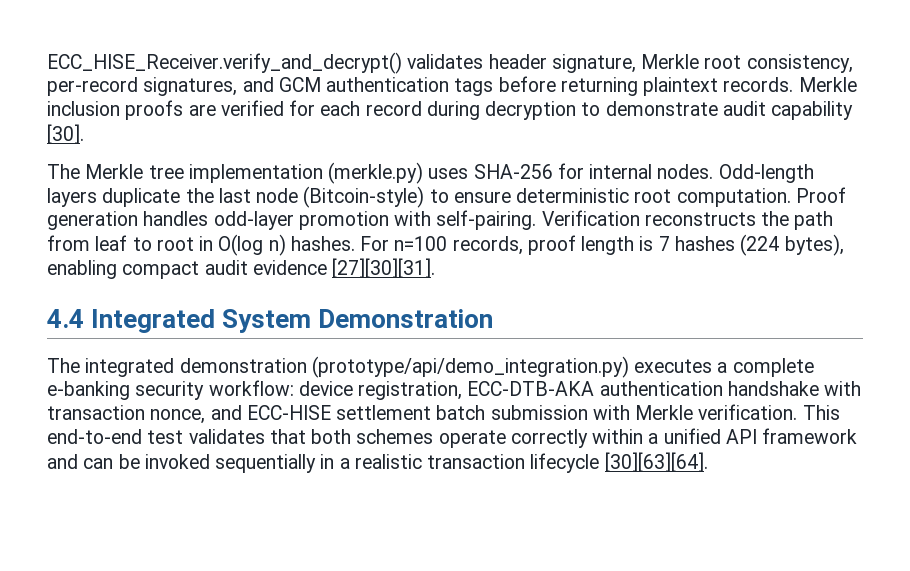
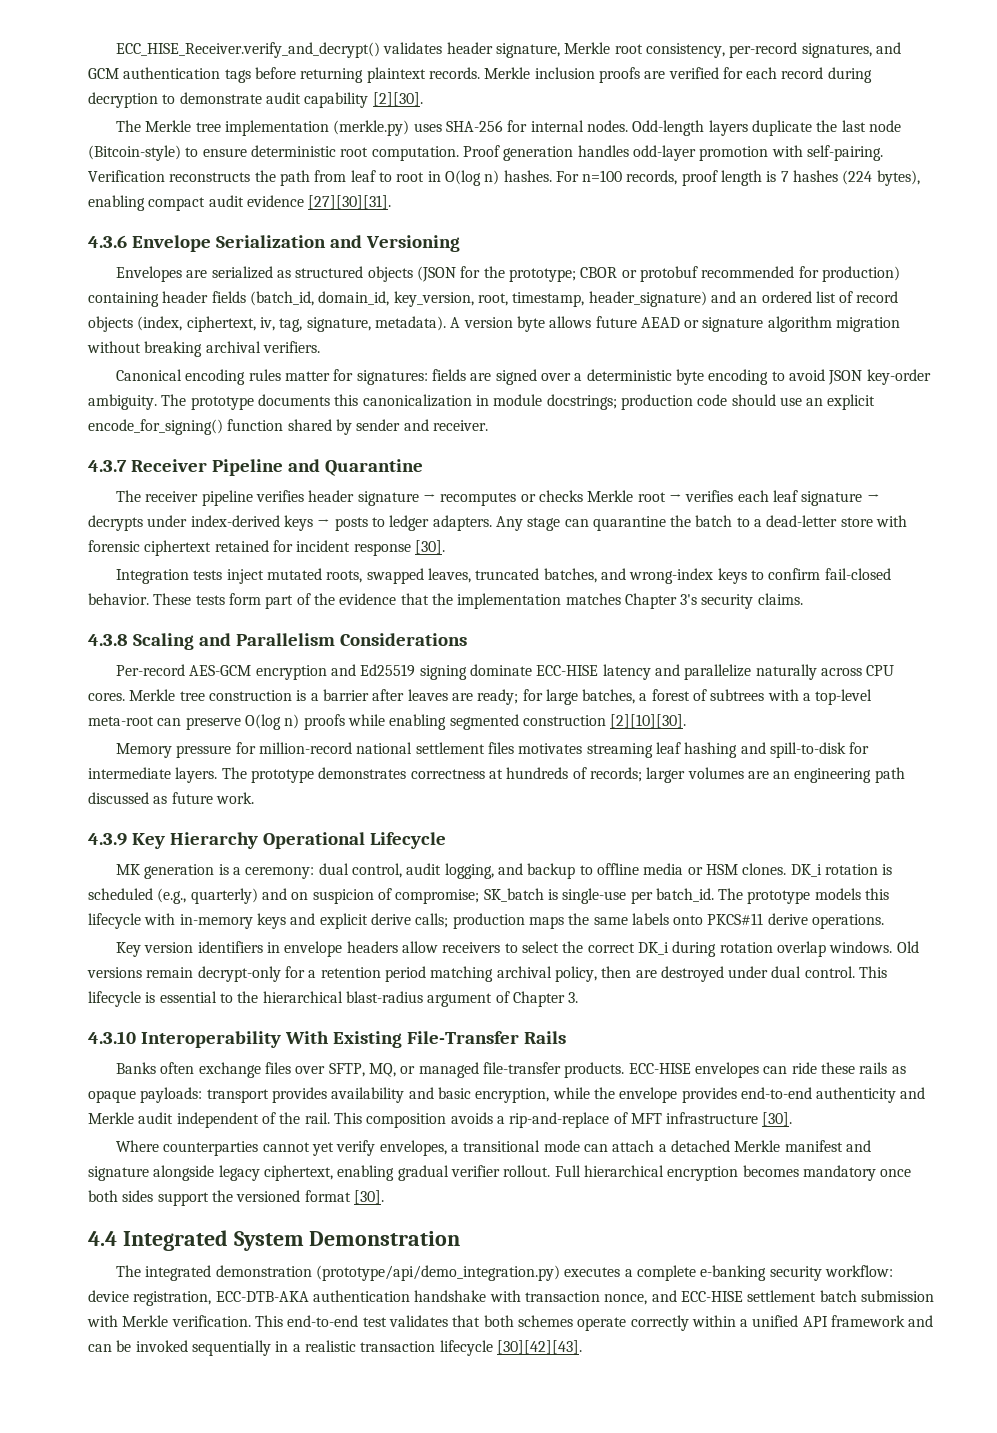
- Merkle inclusion proofs are verified for each record during decryption to demonstrate audit capability [30].
+ Merkle inclusion proofs are verified for each record during decryption to demonstrate audit capability [2][30].
+ 4.3.6 Envelope Serialization and Versioning
+ Envelopes are serialized as structured objects (JSON for the prototype; CBOR or protobuf recommended for production) containing header fields (batch_id, domain_id, key_version, root, timestamp, header_signature) and an ordered list of record objects (index, ciphertext, iv, tag, signature, metadata). A version byte allows future AEAD or signature algorithm migration without breaking archival verifiers.
+ Canonical encoding rules matter for signatures: fields are signed over a deterministic byte encoding to avoid JSON key-order ambiguity. The prototype documents this canonicalization in module docstrings; production code should use an explicit encode_for_signing() function shared by sender and receiver.
+ 4.3.7 Receiver Pipeline and Quarantine
+ The receiver pipeline verifies header signature → recomputes or checks Merkle root → verifies each leaf signature → decrypts under index-derived keys → posts to ledger adapters. Any stage can quarantine the batch to a dead-letter store with forensic ciphertext retained for incident response [30].
+ Integration tests inject mutated roots, swapped leaves, truncated batches, and wrong-index keys to confirm fail-closed behavior. These tests form part of the evidence that the implementation matches Chapter 3's security claims.
+ 4.3.8 Scaling and Parallelism Considerations
+ Per-record AES-GCM encryption and Ed25519 signing dominate ECC-HISE latency and parallelize naturally across CPU cores. Merkle tree construction is a barrier after leaves are ready; for large batches, a forest of subtrees with a top-level meta-root can preserve O(log n) proofs while enabling segmented construction [2][10][30].
+ Memory pressure for million-record national settlement files motivates streaming leaf hashing and spill-to-disk for intermediate layers. The prototype demonstrates correctness at hundreds of records; larger volumes are an engineering path discussed as future work.
+ 4.3.9 Key Hierarchy Operational Lifecycle
+ MK generation is a ceremony: dual control, audit logging, and backup to offline media or HSM clones. DK_i rotation is scheduled (e.g., quarterly) and on suspicion of compromise; SK_batch is single-use per batch_id. The prototype models this lifecycle with in-memory keys and explicit derive calls; production maps the same labels onto PKCS#11 derive operations.
+ Key version identifiers in envelope headers allow receivers to select the correct DK_i during rotation overlap windows. Old versions remain decrypt-only for a retention period matching archival policy, then are destroyed under dual control. This lifecycle is essential to the hierarchical blast-radius argument of Chapter 3.
+ 4.3.10 Interoperability With Existing File-Transfer Rails
+ Banks often exchange files over SFTP, MQ, or managed file-transfer products. ECC-HISE envelopes can ride these rails as opaque payloads: transport provides availability and basic encryption, while the envelope provides end-to-end authenticity and Merkle audit independent of the rail. This composition avoids a rip-and-replace of MFT infrastructure [30].
+ Where counterparties cannot yet verify envelopes, a transitional mode can attach a detached Merkle manifest and signature alongside legacy ciphertext, enabling gradual verifier rollout. Full hierarchical encryption becomes mandatory once both sides support the versioned format [30].
- This end-to-end test validates that both schemes operate correctly within a unified API framework and can be invoked sequentially in a realistic transaction lifecycle [30][63][64].
+ This end-to-end test validates that both schemes operate correctly within a unified API framework and can be invoked sequentially in a realistic transaction lifecycle [30][42][43].

